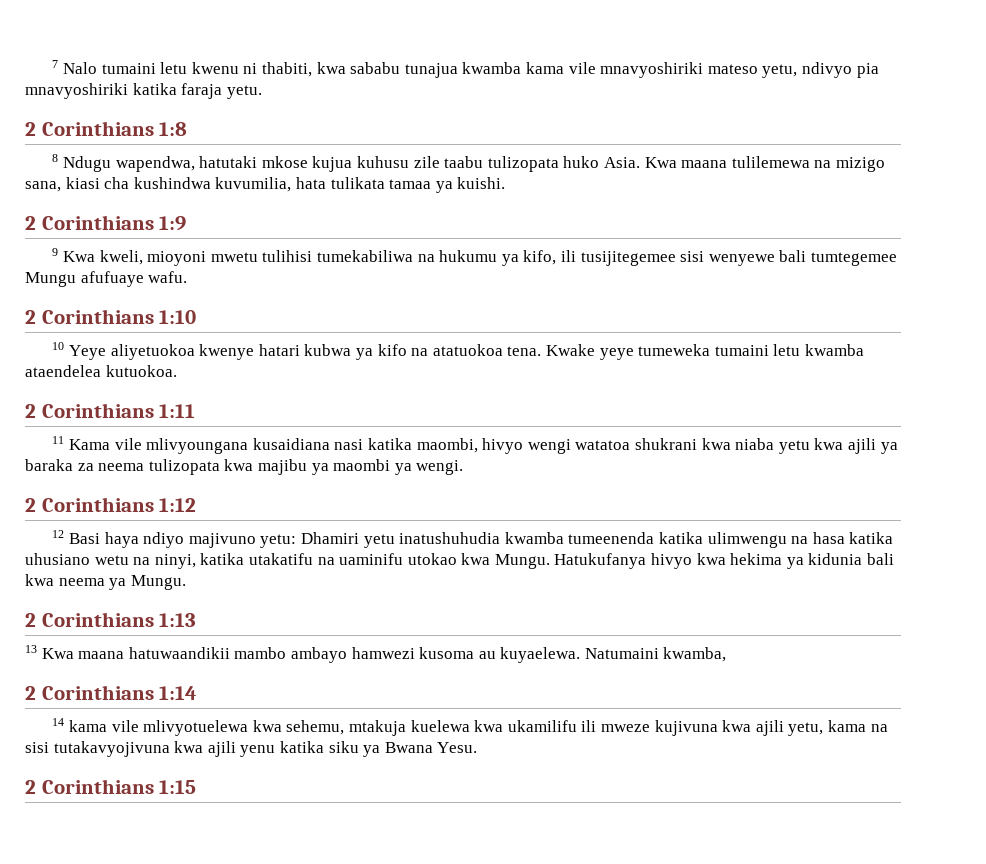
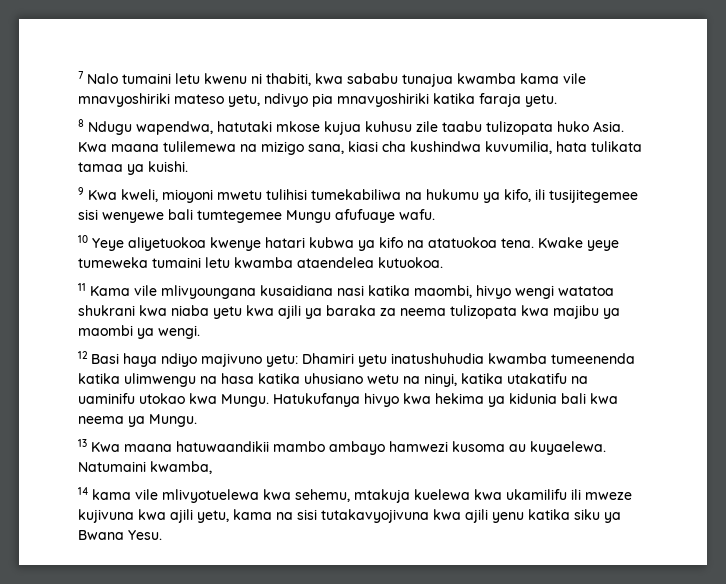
- 2 Corinthians 1:8
- 2 Corinthians 1:9
- 2 Corinthians 1:10
- 2 Corinthians 1:11
- 2 Corinthians 1:12
- 2 Corinthians 1:13
- 2 Corinthians 1:14
- 2 Corinthians 1:15

